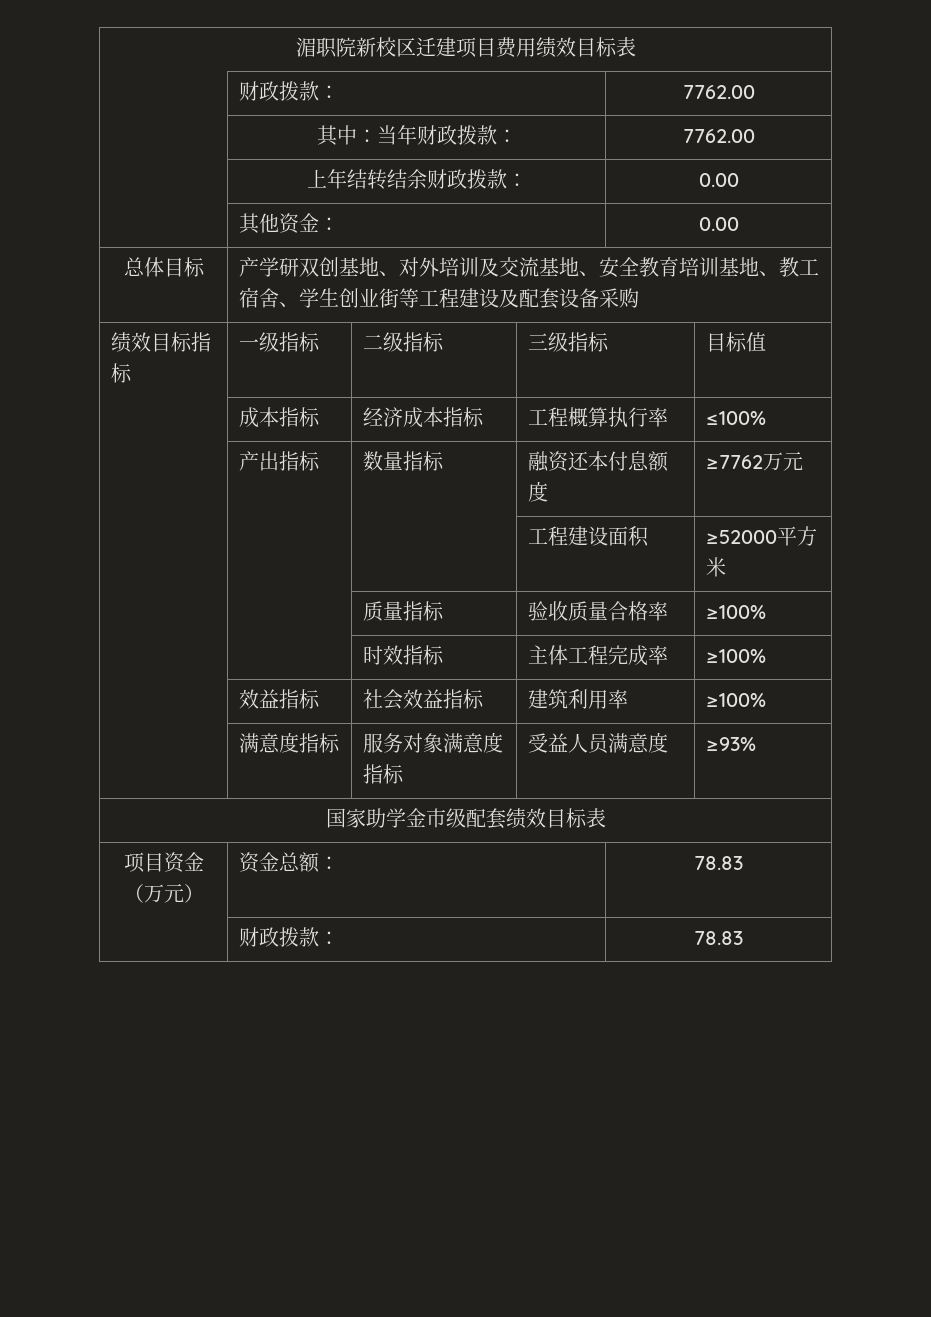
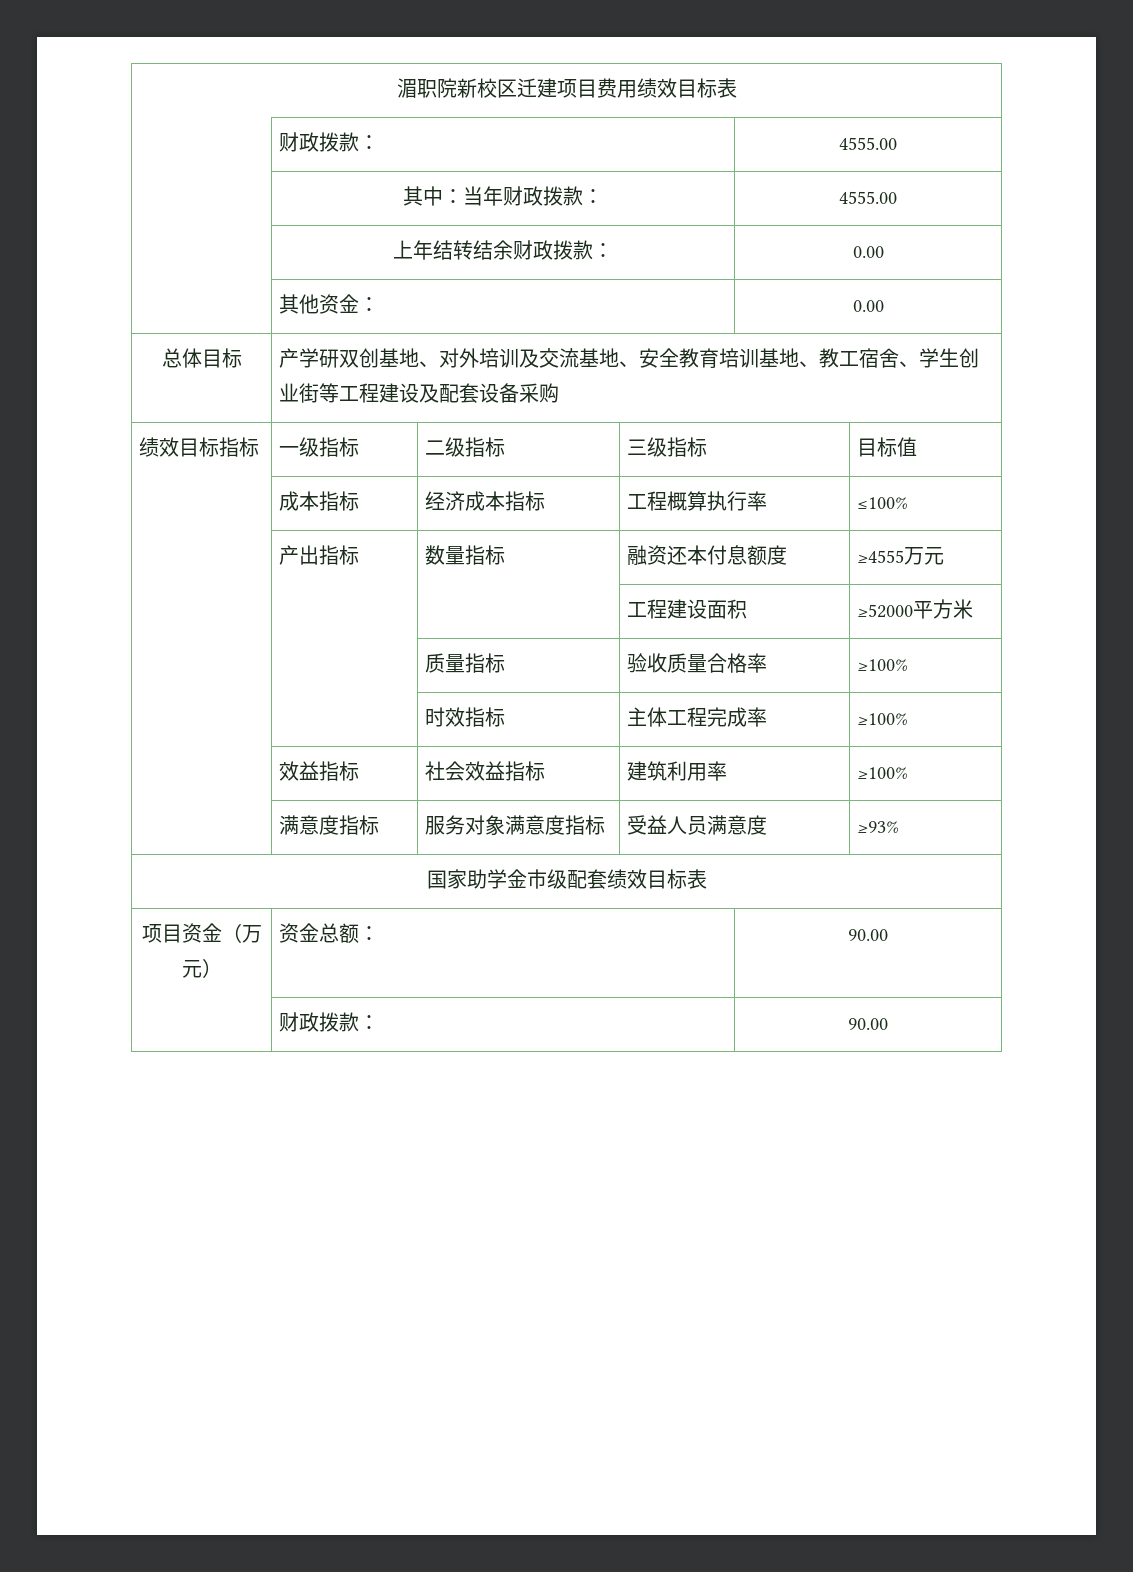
- | 财政拨款： | 7762.00
+ | 财政拨款： | 4555.00
- | 其中：当年财政拨款： | 7762.00
+ | 其中：当年财政拨款： | 4555.00
- | 产出指标 | 数量指标 | 融资还本付息额度 | ≥7762万元
+ | 产出指标 | 数量指标 | 融资还本付息额度 | ≥4555万元
- 项目资金（万元） | 资金总额： | 78.83
- | 财政拨款： | 78.83
+ 项目资金（万元） | 资金总额： | 90.00
+ | 财政拨款： | 90.00

